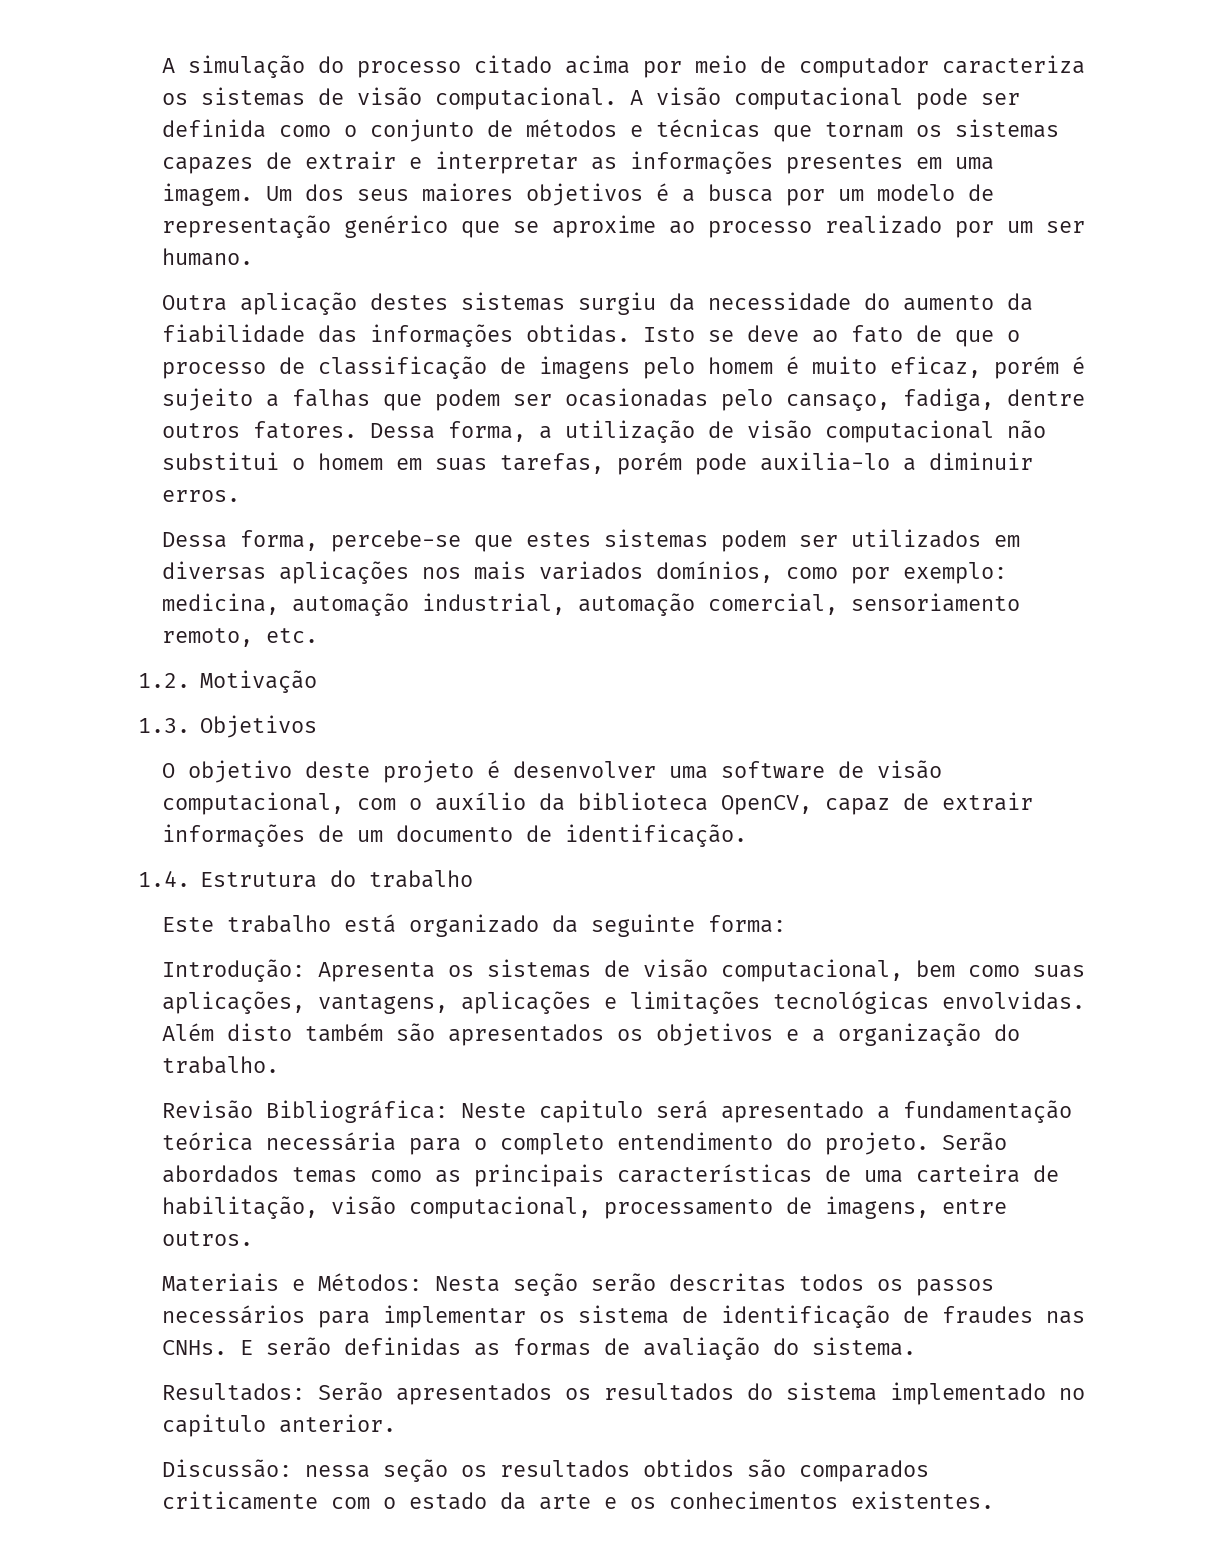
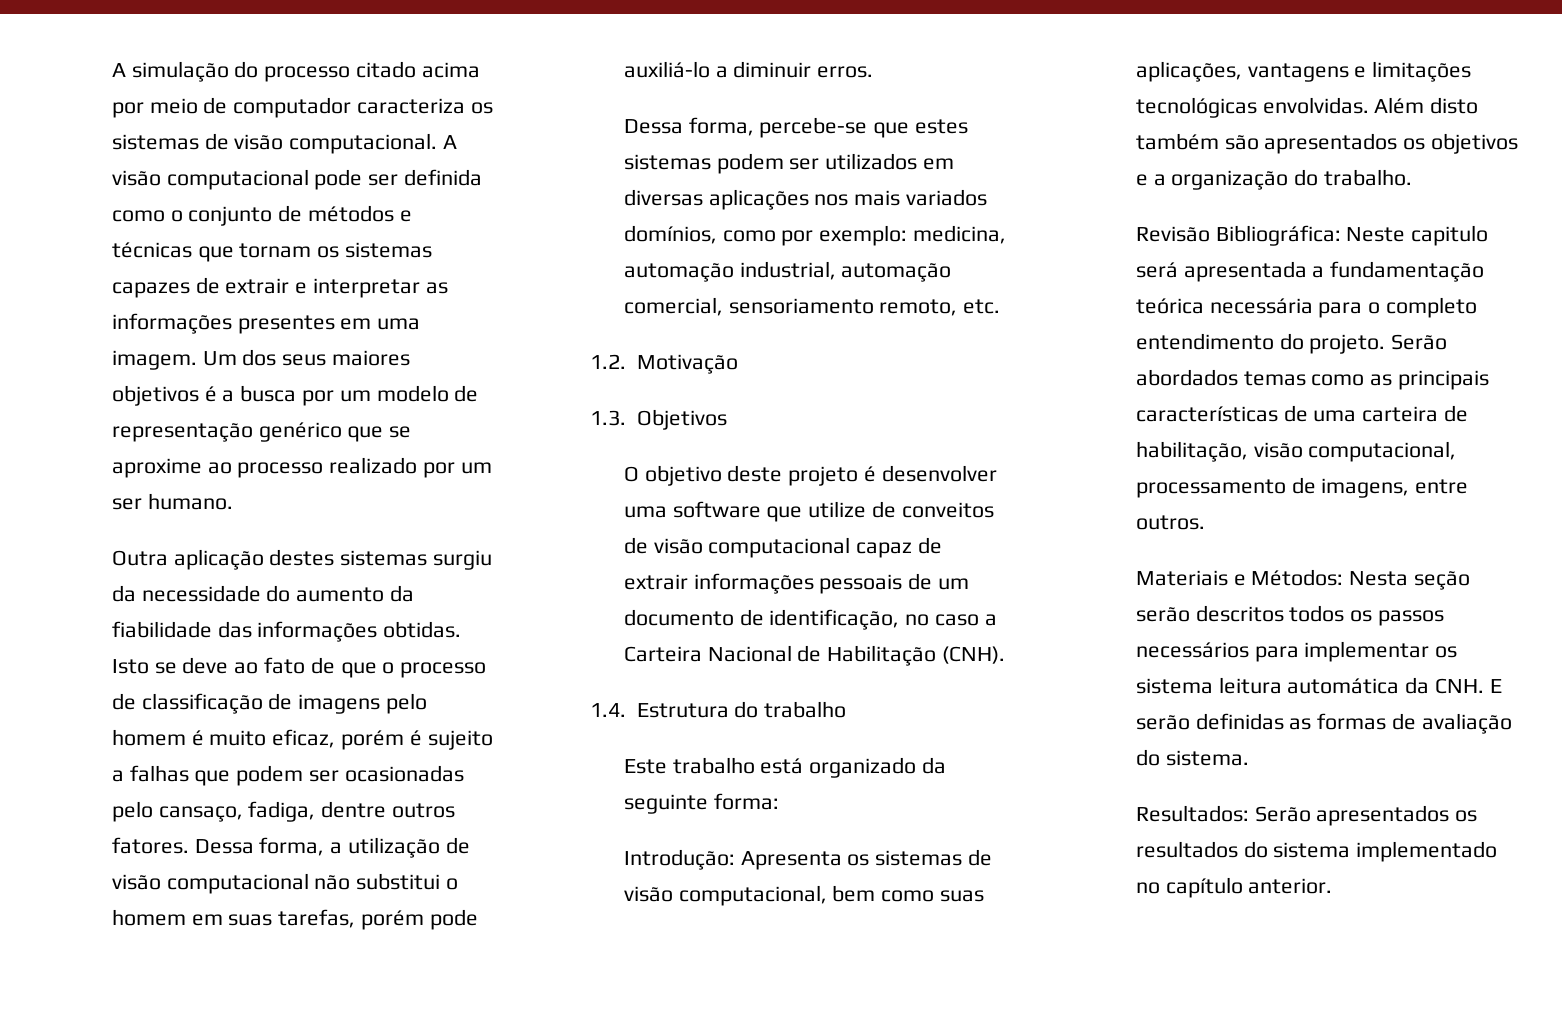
- Dessa forma, a utilização de visão computacional não substitui o homem em suas tarefas, porém pode auxilia-lo a diminuir erros.
+ Dessa forma, a utilização de visão computacional não substitui o homem em suas tarefas, porém pode auxiliá-lo a diminuir erros.
- O objetivo deste projeto é desenvolver uma software de visão computacional, com o auxílio da biblioteca OpenCV, capaz de extrair informações de um documento de identificação.
+ O objetivo deste projeto é desenvolver uma software que utilize de conveitos de visão computacional capaz de extrair informações pessoais de um documento de identificação, no caso a Carteira Nacional de Habilitação (CNH).
- Introdução: Apresenta os sistemas de visão computacional, bem como suas aplicações, vantagens, aplicações e limitações tecnológicas envolvidas.
+ Introdução: Apresenta os sistemas de visão computacional, bem como suas aplicações, vantagens e limitações tecnológicas envolvidas.
- Revisão Bibliográfica: Neste capitulo será apresentado a fundamentação teórica necessária para o completo entendimento do projeto.
+ Revisão Bibliográfica: Neste capitulo será apresentada a fundamentação teórica necessária para o completo entendimento do projeto.
- Materiais e Métodos: Nesta seção serão descritas todos os passos necessários para implementar os sistema de identificação de fraudes nas CNHs. E serão definidas as formas de avaliação do sistema.
+ Materiais e Métodos: Nesta seção serão descritos todos os passos necessários para implementar os sistema leitura automática da CNH. E serão definidas as formas de avaliação do sistema.
- Resultados: Serão apresentados os resultados do sistema implementado no capitulo anterior.
+ Resultados: Serão apresentados os resultados do sistema implementado no capítulo anterior.
- Discussão: nessa seção os resultados obtidos são comparados criticamente com o estado da arte e os conhecimentos existentes.

